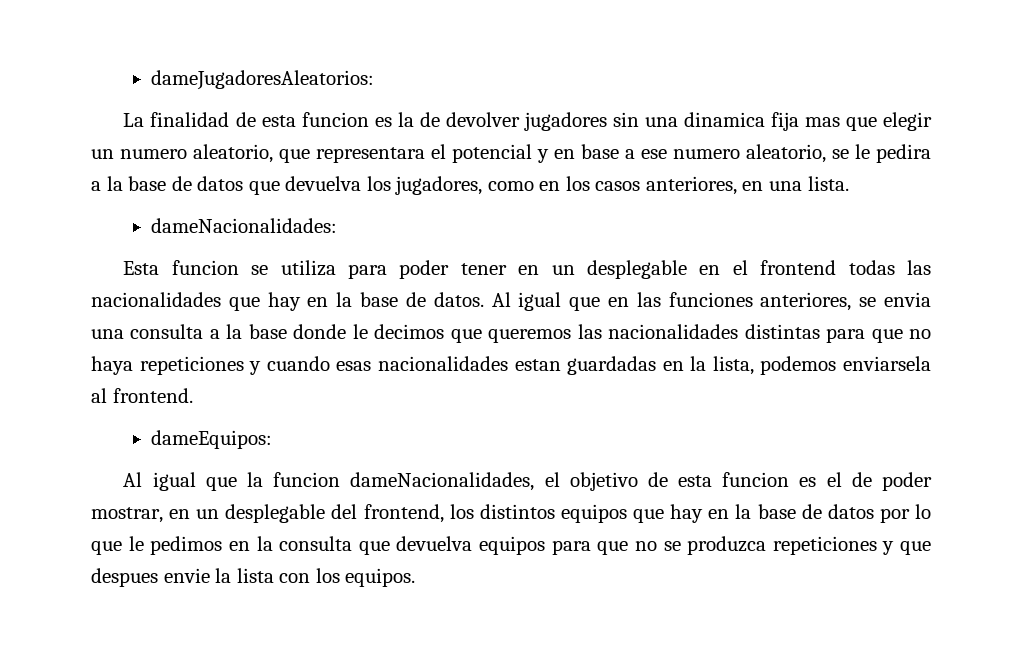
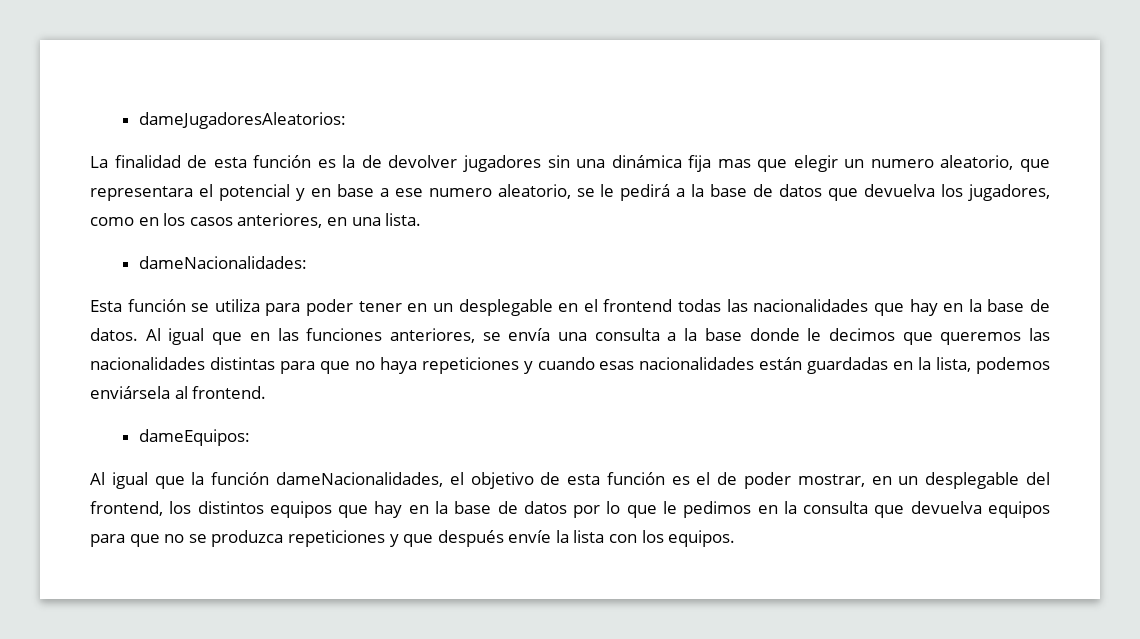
- La finalidad de esta funcion es la de devolver jugadores sin una dinamica fija mas que elegir un numero aleatorio, que representara el potencial y en base a ese numero aleatorio, se le pedira a la base de datos que devuelva los jugadores, como en los casos anteriores, en una lista.
+ La finalidad de esta función es la de devolver jugadores sin una dinámica fija mas que elegir un numero aleatorio, que representara el potencial y en base a ese numero aleatorio, se le pedirá a la base de datos que devuelva los jugadores, como en los casos anteriores, en una lista.
- Esta funcion se utiliza para poder tener en un desplegable en el frontend todas las nacionalidades que hay en la base de datos.
+ Esta función se utiliza para poder tener en un desplegable en el frontend todas las nacionalidades que hay en la base de datos.
- Al igual que en las funciones anteriores, se envia una consulta a la base donde le decimos que queremos las nacionalidades distintas para que no haya repeticiones y cuando esas nacionalidades estan guardadas en la lista, podemos enviarsela al frontend.
+ Al igual que en las funciones anteriores, se envía una consulta a la base donde le decimos que queremos las nacionalidades distintas para que no haya repeticiones y cuando esas nacionalidades están guardadas en la lista, podemos enviársela al frontend.
- Al igual que la funcion dameNacionalidades, el objetivo de esta funcion es el de poder mostrar, en un desplegable del frontend, los distintos equipos que hay en la base de datos por lo que le pedimos en la consulta que devuelva equipos para que no se produzca repeticiones y que despues envie la lista con los equipos.
+ Al igual que la función dameNacionalidades, el objetivo de esta función es el de poder mostrar, en un desplegable del frontend, los distintos equipos que hay en la base de datos por lo que le pedimos en la consulta que devuelva equipos para que no se produzca repeticiones y que después envíe la lista con los equipos.

